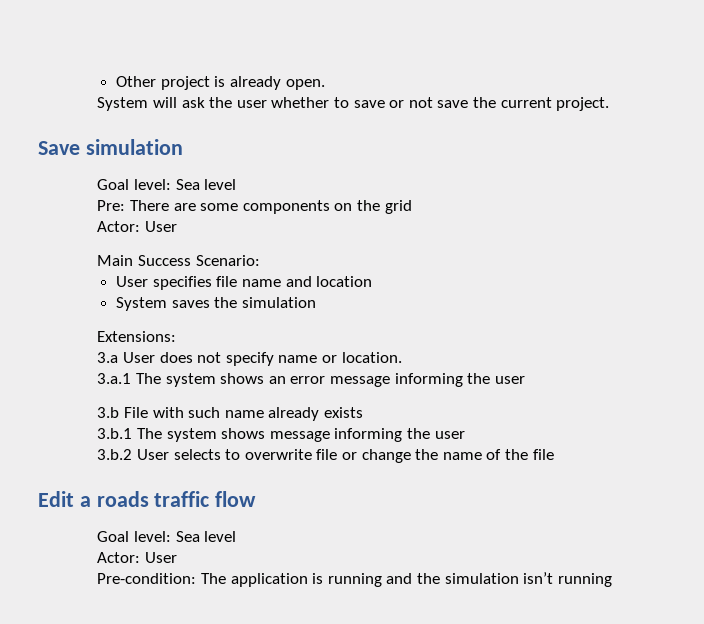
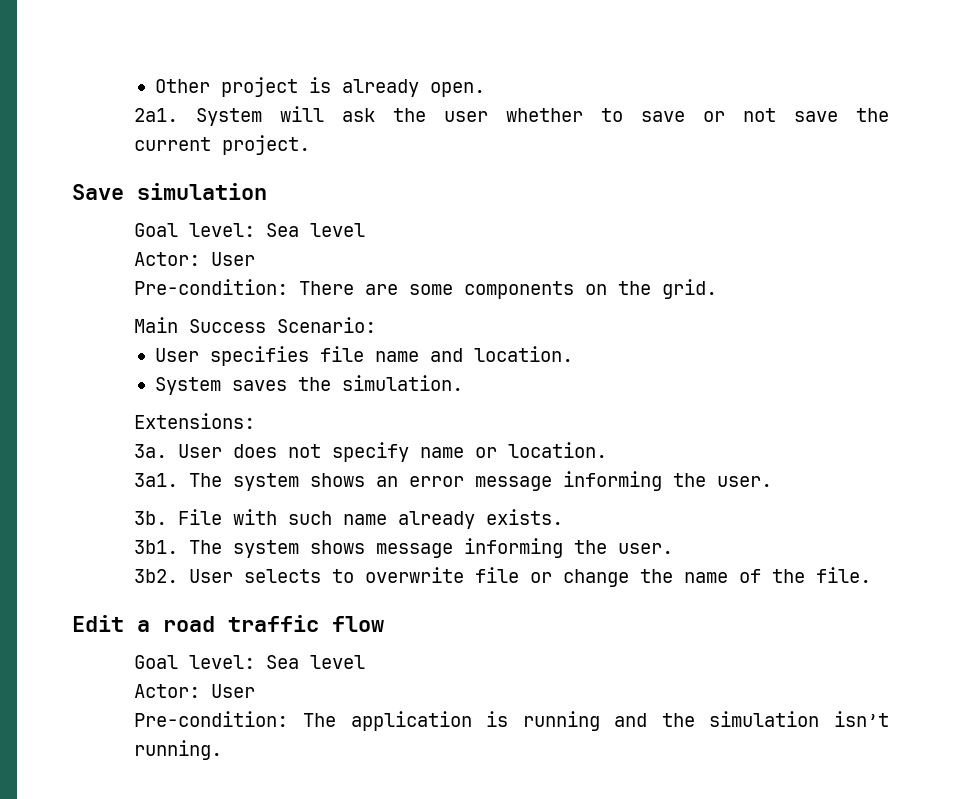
+ 2a1.
  Save simulation
  Goal level: Sea level
- Pre: There are some components on the grid
  Actor: User
+ Pre-condition: There are some components on the grid.
- User specifies file name and location
+ User specifies file name and location.
- System saves the simulation
+ System saves the simulation.
- 3.а User does not specify name or location.
+ 3а. User does not specify name or location.
- 3.а.1 The system shows an error message informing the user
- 3.b File with such name already exists
- 3.b.1 The system shows message informing the user
- 3.b.2 User selects to overwrite file or change the name of the file
+ 3а1. The system shows an error message informing the user.
+ 3b. File with such name already exists.
+ 3b1. The system shows message informing the user.
+ 3b2. User selects to overwrite file or change the name of the file.
- Edit a roads traffic flow
+ Edit a road traffic flow
- Pre-condition: The application is running and the simulation isn’t running
+ Pre-condition: The application is running and the simulation isn’t running.

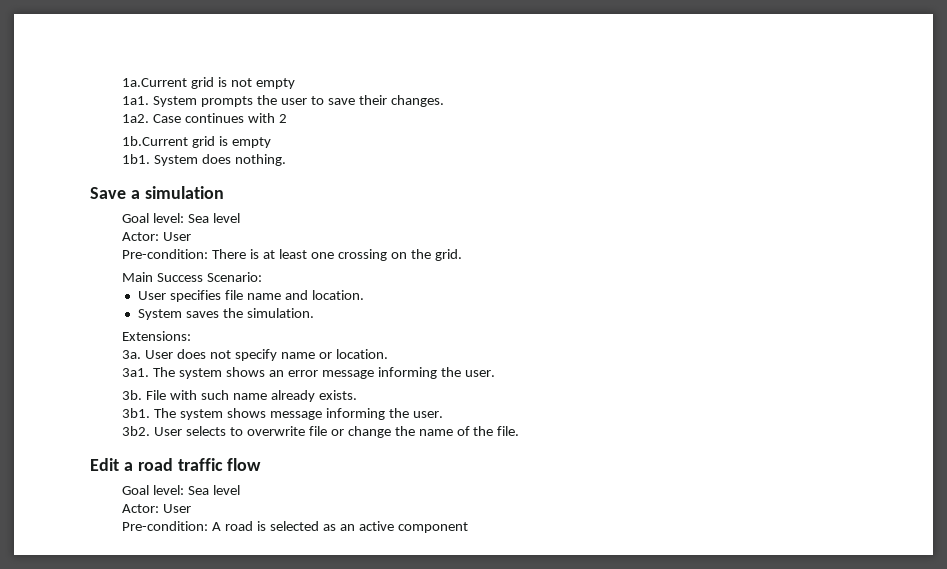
- Other project is already open.
- 2a1. System will ask the user whether to save or not save the current project.
+ 1a.Current grid is not empty
+ 1a1. System prompts the user to save their changes.
+ 1a2. Case continues with 2
+ 1b.Current grid is empty
+ 1b1. System does nothing.
- Save simulation
+ Save a simulation
- Pre-condition: There are some components on the grid.
+ Pre-condition: There is at least one crossing on the grid.
- Pre-condition: The application is running and the simulation isn’t running.
+ Pre-condition: A road is selected as an active component

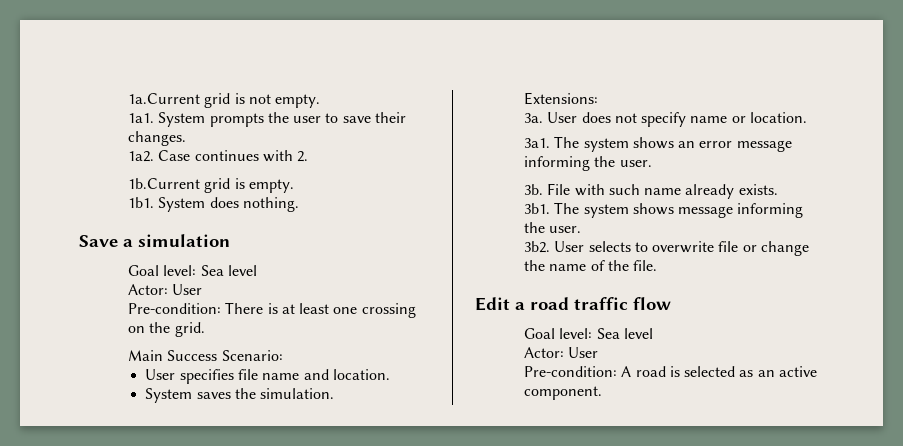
- 1a.Current grid is not empty
+ 1a.Current grid is not empty.
- Case continues with 2
+ Case continues with 2.
- 1b.Current grid is empty
+ 1b.Current grid is empty.
- Pre-condition: A road is selected as an active component
+ Pre-condition: A road is selected as an active component.

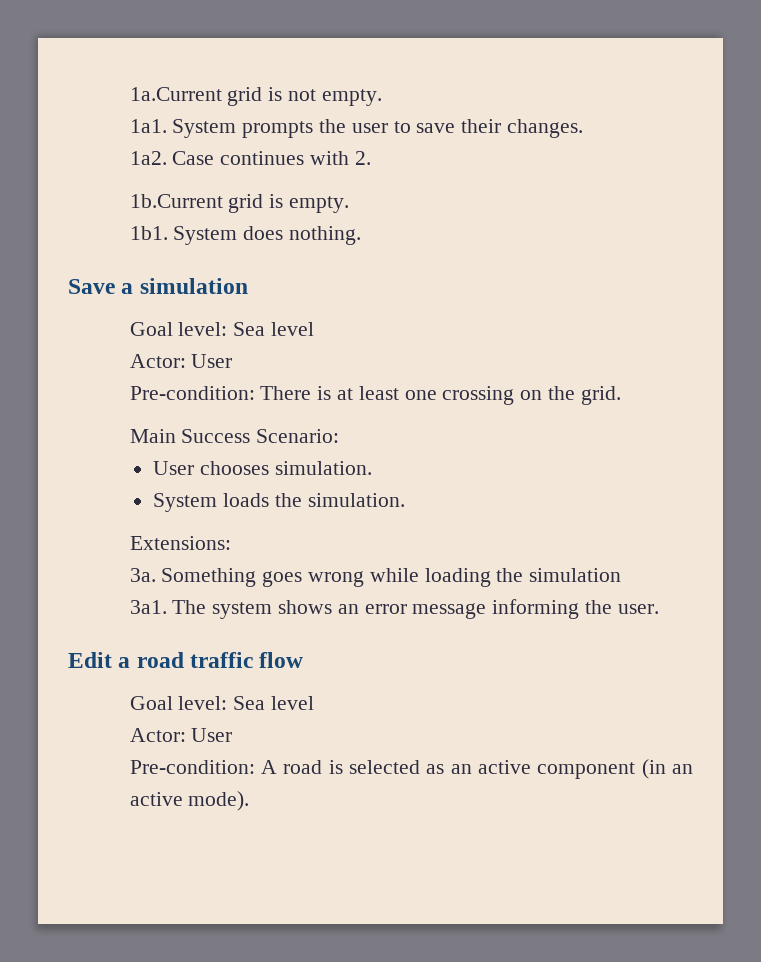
- User specifies file name and location.
- System saves the simulation.
+ User chooses simulation.
+ System loads the simulation.
- User does not specify name or location.
+ Something goes wrong while loading the simulation
- 3b. File with such name already exists.
- 3b1. The system shows message informing the user.
- 3b2. User selects to overwrite file or change the name of the file.
- Pre-condition: A road is selected as an active component.
+ Pre-condition: A road is selected as an active component (in an active mode).

